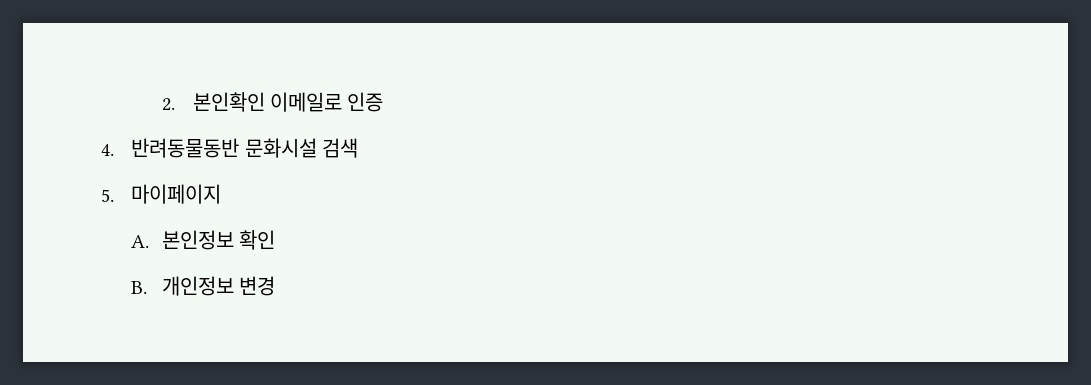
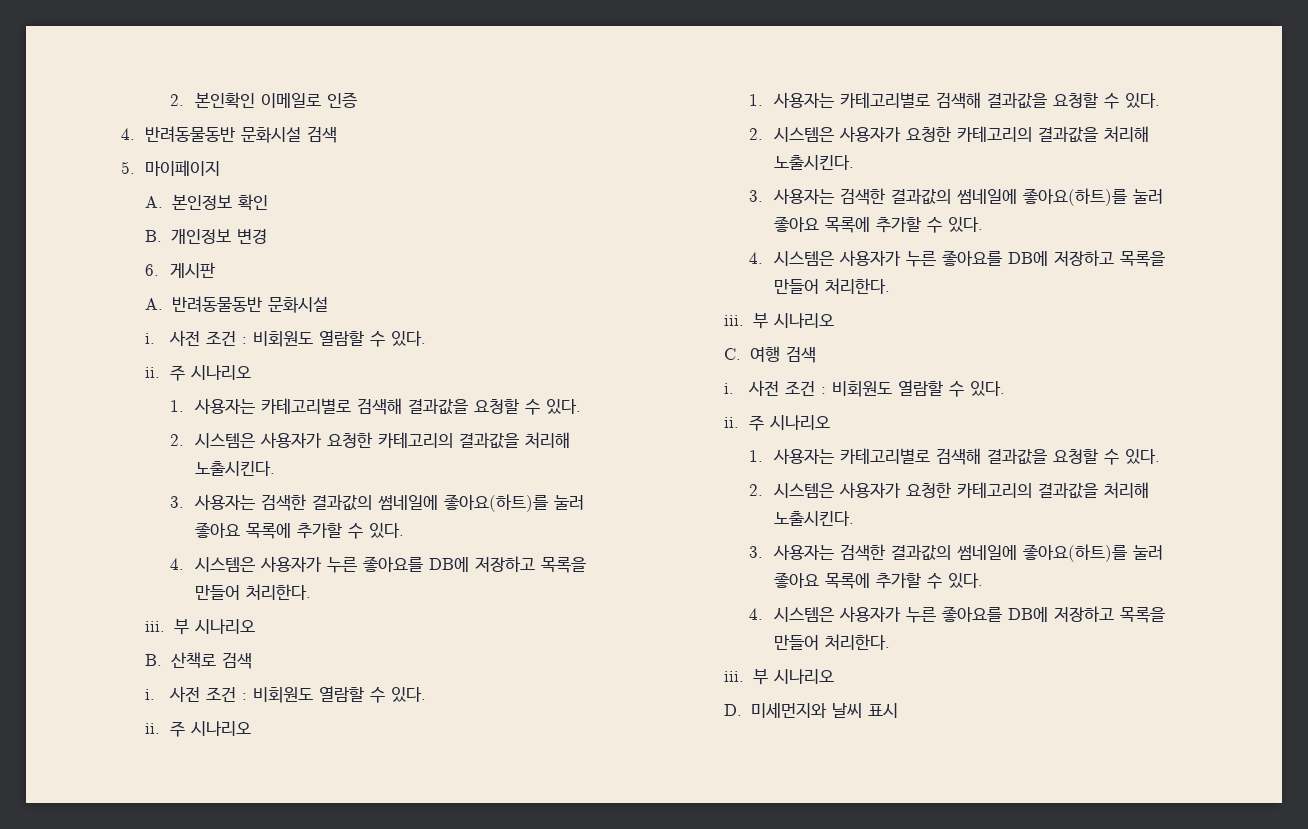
+ 6. 게시판
+ A. 반려동물동반 문화시설
+ i. 사전 조건 : 비회원도 열람할 수 있다.
+ ii. 주 시나리오
+ 1. 사용자는 카테고리별로 검색해 결과값을 요청할 수 있다.
+ 2. 시스템은 사용자가 요청한 카테고리의 결과값을 처리해 노출시킨다.
+ 3. 사용자는 검색한 결과값의 썸네일에 좋아요(하트)를 눌러 좋아요 목록에 추가할 수 있다.
+ 4. 시스템은 사용자가 누른 좋아요를 DB에 저장하고 목록을 만들어 처리한다.
+ iii. 부 시나리오
+ B. 산책로 검색
+ i. 사전 조건 : 비회원도 열람할 수 있다.
+ ii. 주 시나리오
+ 1. 사용자는 카테고리별로 검색해 결과값을 요청할 수 있다.
+ 2. 시스템은 사용자가 요청한 카테고리의 결과값을 처리해 노출시킨다.
+ 3. 사용자는 검색한 결과값의 썸네일에 좋아요(하트)를 눌러 좋아요 목록에 추가할 수 있다.
+ 4. 시스템은 사용자가 누른 좋아요를 DB에 저장하고 목록을 만들어 처리한다.
+ iii. 부 시나리오
+ C. 여행 검색
+ i. 사전 조건 : 비회원도 열람할 수 있다.
+ ii. 주 시나리오
+ 1. 사용자는 카테고리별로 검색해 결과값을 요청할 수 있다.
+ 2. 시스템은 사용자가 요청한 카테고리의 결과값을 처리해 노출시킨다.
+ 3. 사용자는 검색한 결과값의 썸네일에 좋아요(하트)를 눌러 좋아요 목록에 추가할 수 있다.
+ 4. 시스템은 사용자가 누른 좋아요를 DB에 저장하고 목록을 만들어 처리한다.
+ iii. 부 시나리오
+ D. 미세먼지와 날씨 표시

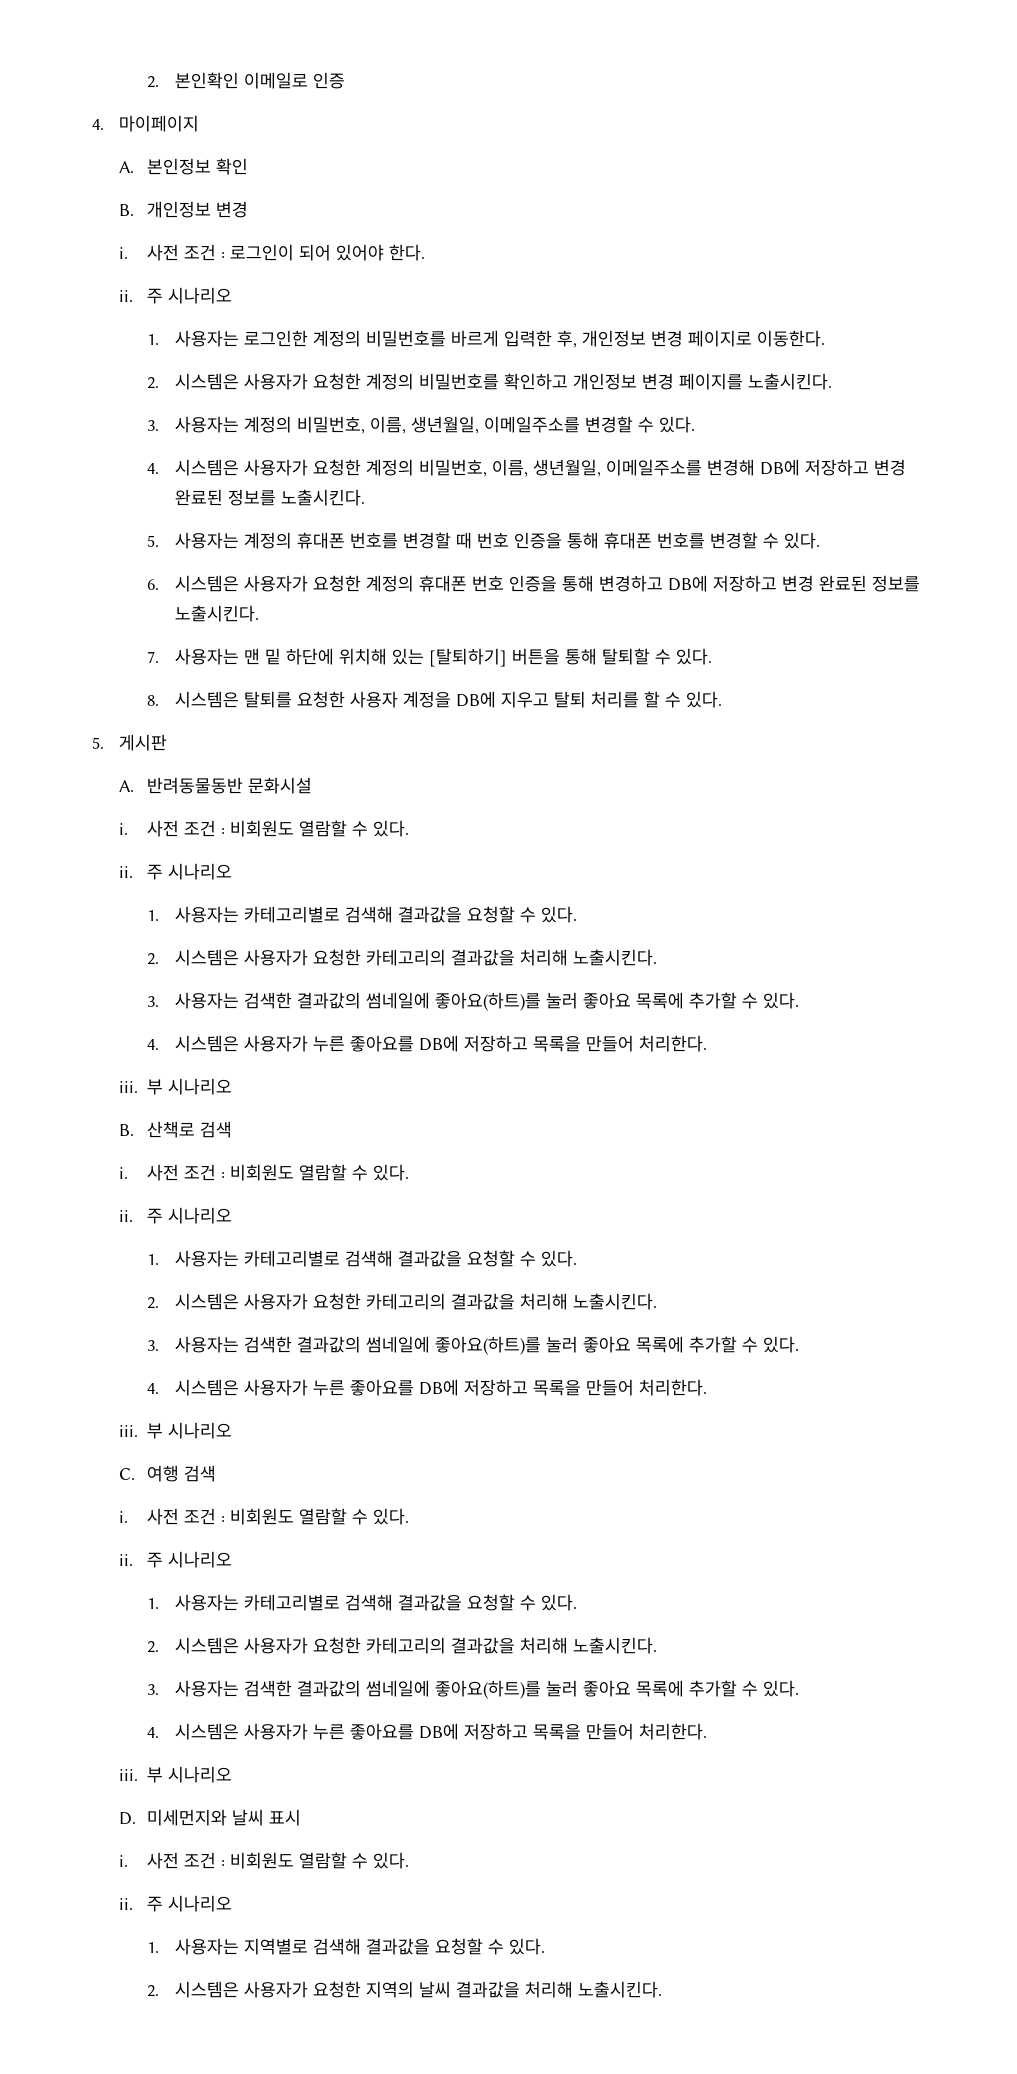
- 4. 반려동물동반 문화시설 검색
- 5. 마이페이지
+ 4. 마이페이지
- 6. 게시판
+ i. 사전 조건 : 로그인이 되어 있어야 한다.
+ ii. 주 시나리오
+ 1. 사용자는 로그인한 계정의 비밀번호를 바르게 입력한 후, 개인정보 변경 페이지로 이동한다.
+ 2. 시스템은 사용자가 요청한 계정의 비밀번호를 확인하고 개인정보 변경 페이지를 노출시킨다.
+ 3. 사용자는 계정의 비밀번호, 이름, 생년월일, 이메일주소를 변경할 수 있다.
+ 4. 시스템은 사용자가 요청한 계정의 비밀번호, 이름, 생년월일, 이메일주소를 변경해 DB에 저장하고 변경 완료된 정보를 노출시킨다.
+ 5. 사용자는 계정의 휴대폰 번호를 변경할 때 번호 인증을 통해 휴대폰 번호를 변경할 수 있다.
+ 6. 시스템은 사용자가 요청한 계정의 휴대폰 번호 인증을 통해 변경하고 DB에 저장하고 변경 완료된 정보를 노출시킨다.
+ 7. 사용자는 맨 밑 하단에 위치해 있는 [탈퇴하기] 버튼을 통해 탈퇴할 수 있다.
+ 8. 시스템은 탈퇴를 요청한 사용자 계정을 DB에 지우고 탈퇴 처리를 할 수 있다.
+ 5. 게시판
  D. 미세먼지와 날씨 표시
+ i. 사전 조건 : 비회원도 열람할 수 있다.
+ ii. 주 시나리오
+ 1. 사용자는 지역별로 검색해 결과값을 요청할 수 있다.
+ 2. 시스템은 사용자가 요청한 지역의 날씨 결과값을 처리해 노출시킨다.

